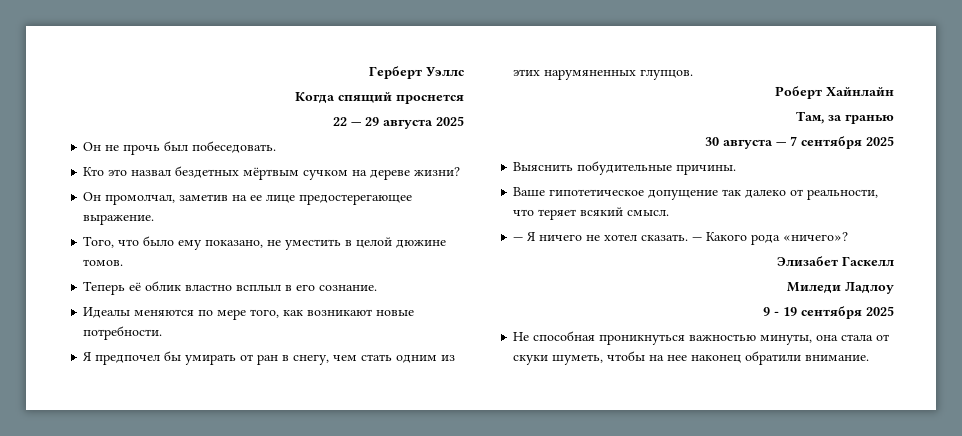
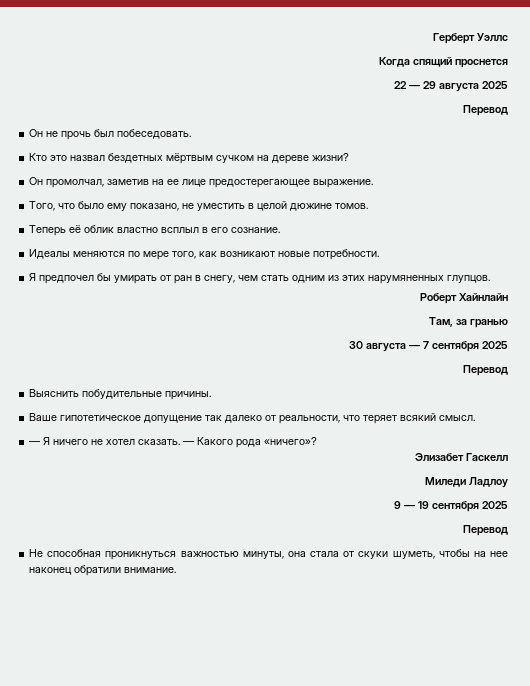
  22 — 29 августа 2025
+ Перевод
  30 августа — 7 сентября 2025
+ Перевод
- 9 - 19 сентября 2025
+ 9 — 19 сентября 2025
+ Перевод

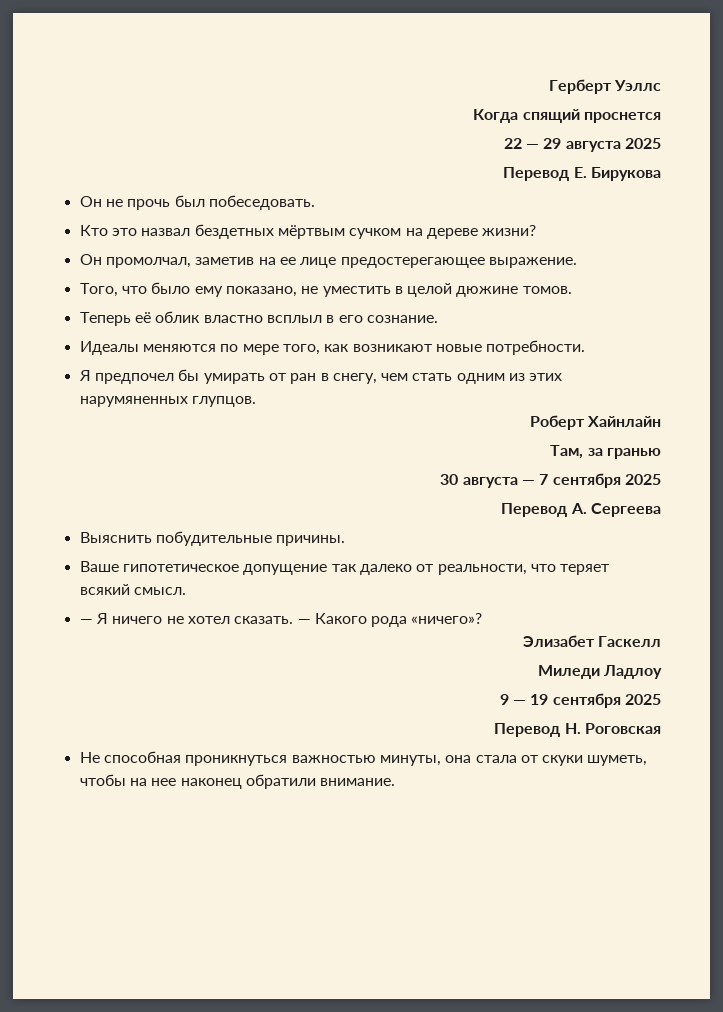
  22 — 29 августа 2025
- Перевод
+ Перевод Е. Бирукова
  30 августа — 7 сентября 2025
- Перевод
+ Перевод А. Сергеева
  9 — 19 сентября 2025
- Перевод
+ Перевод Н. Роговская

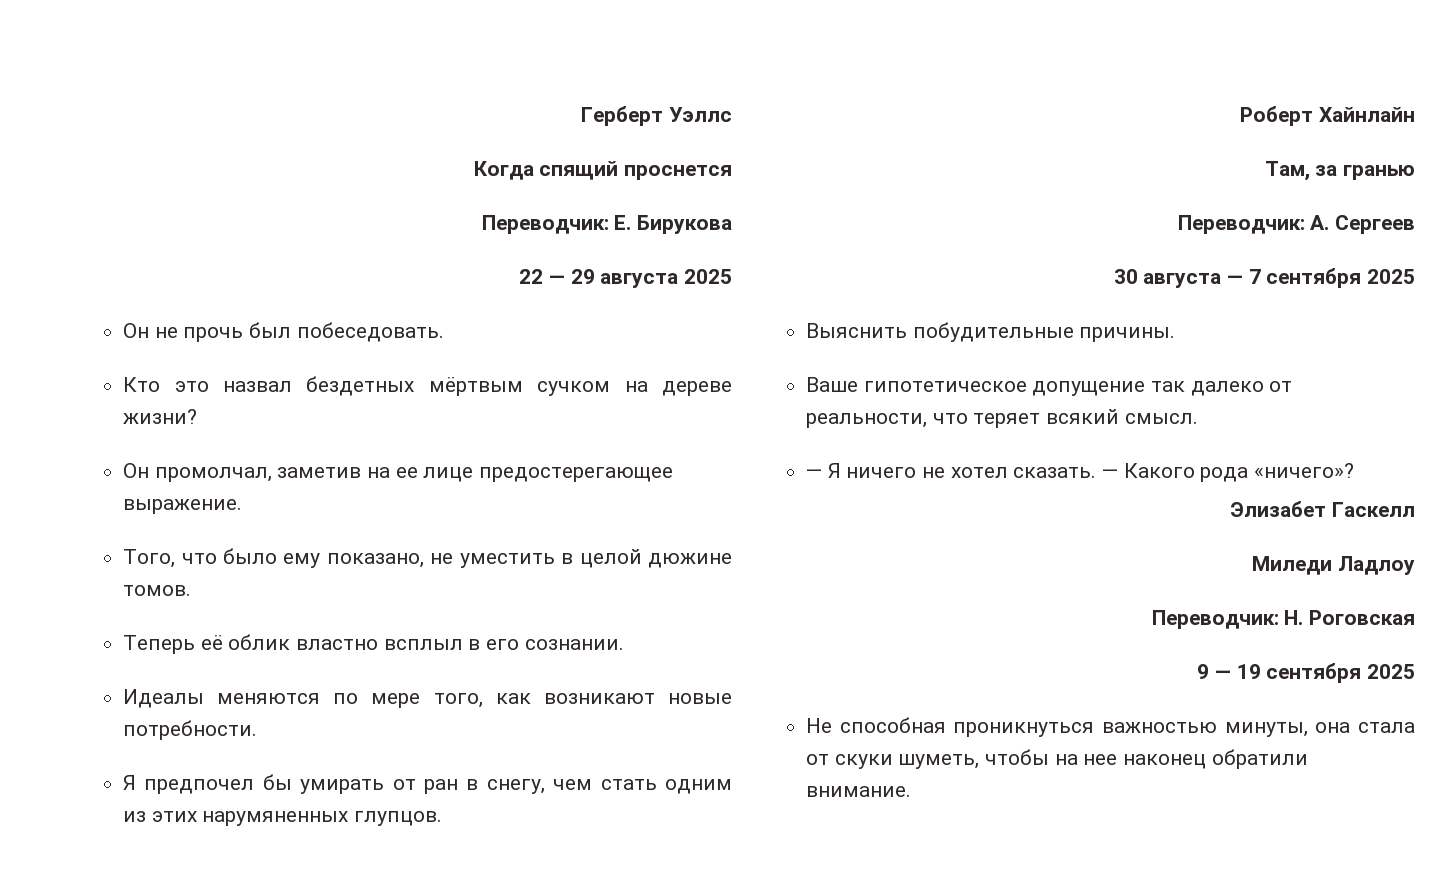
+ Переводчик: Е. Бирукова
- Перевод Е. Бирукова
- Теперь её облик властно всплыл в его сознание.
+ Теперь её облик властно всплыл в его сознании.
+ Переводчик: А. Сергеев
- Перевод А. Сергеева
+ Переводчик: Н. Роговская
- Перевод Н. Роговская

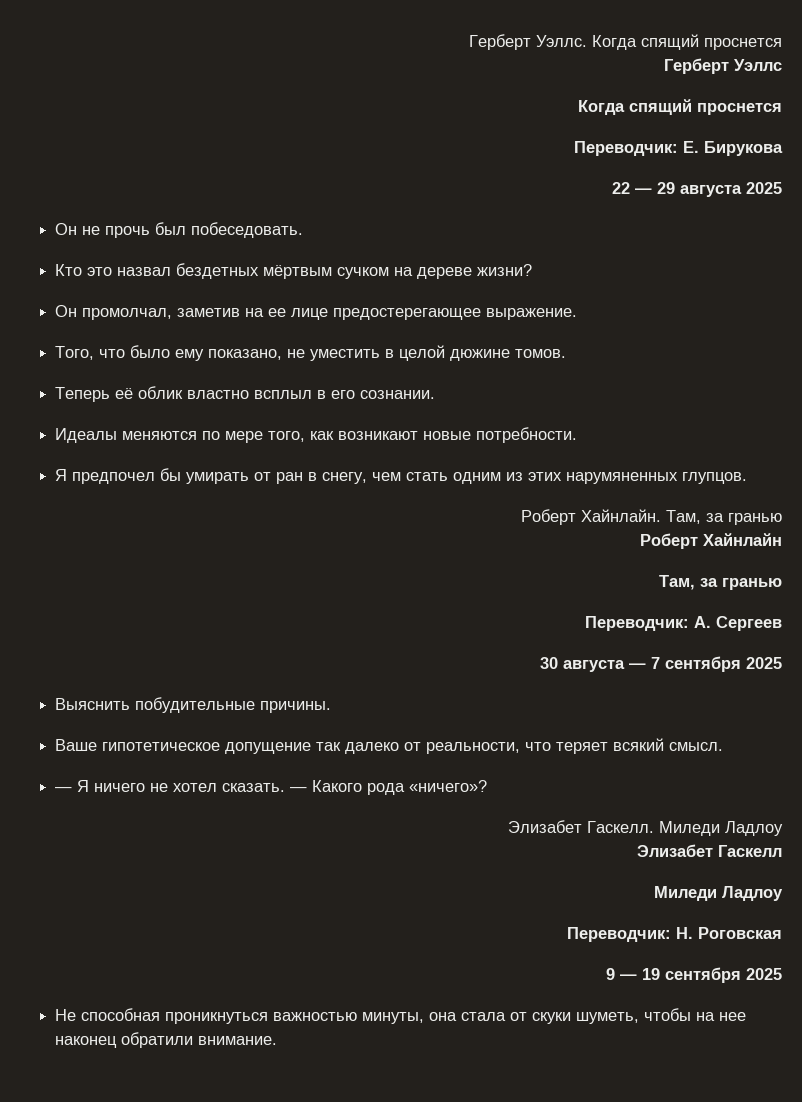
+ Герберт Уэллс. Когда спящий проснется
+ Роберт Хайнлайн. Там, за гранью
+ Элизабет Гаскелл. Миледи Ладлоу

